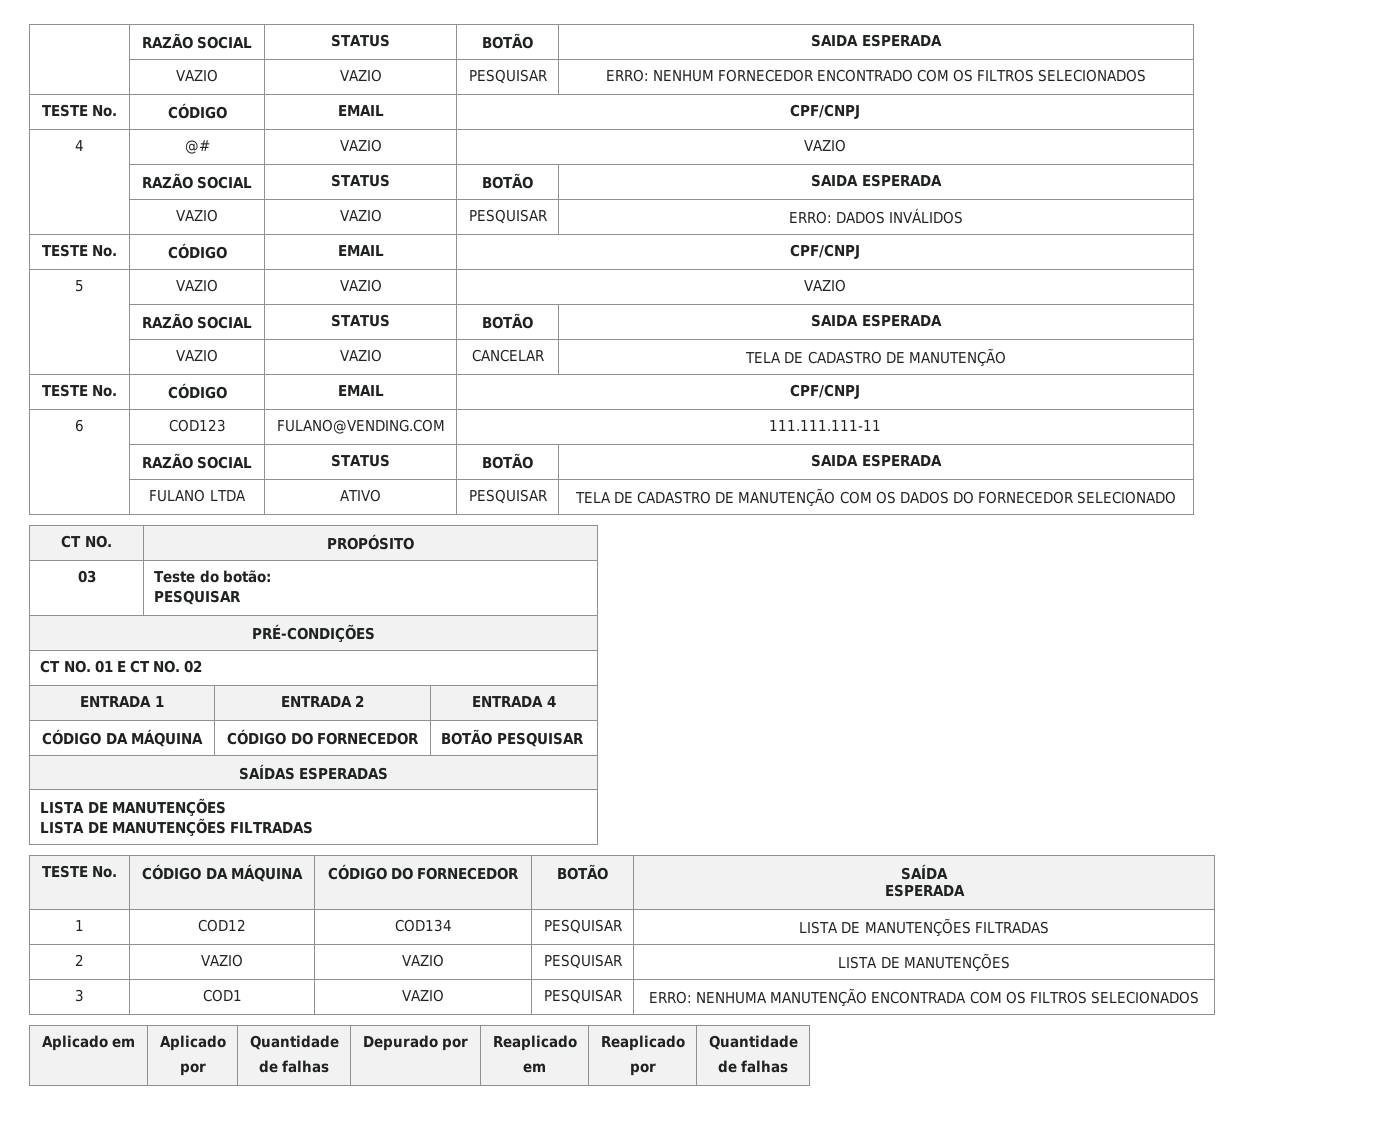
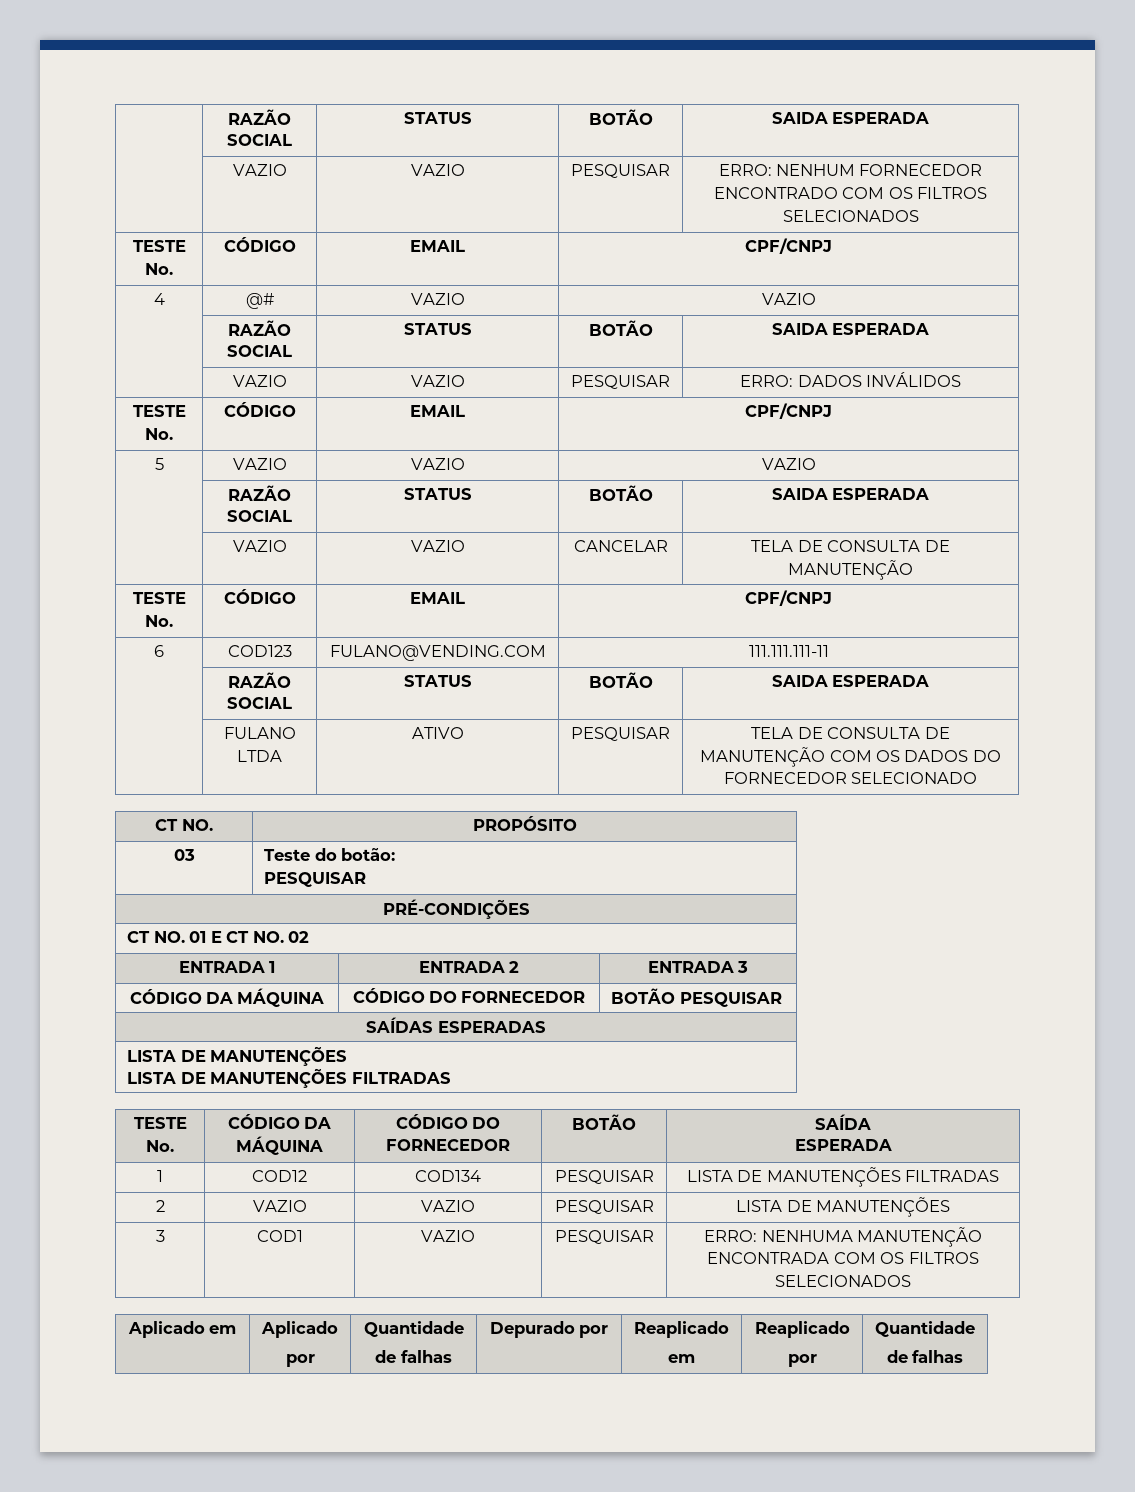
- | VAZIO | VAZIO | CANCELAR | TELA DE CADASTRO DE MANUTENÇÃO
+ | VAZIO | VAZIO | CANCELAR | TELA DE CONSULTA DE MANUTENÇÃO
- | FULANO LTDA | ATIVO | PESQUISAR | TELA DE CADASTRO DE MANUTENÇÃO COM OS DADOS DO FORNECEDOR SELECIONADO
+ | FULANO LTDA | ATIVO | PESQUISAR | TELA DE CONSULTA DE MANUTENÇÃO COM OS DADOS DO FORNECEDOR SELECIONADO
- ENTRADA 1 | ENTRADA 2 | ENTRADA 4
+ ENTRADA 1 | ENTRADA 2 | ENTRADA 3

